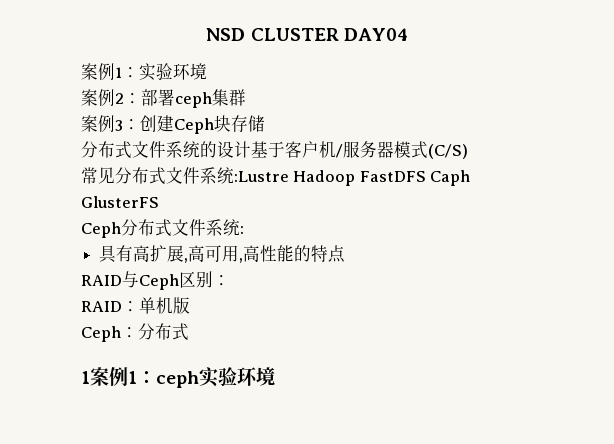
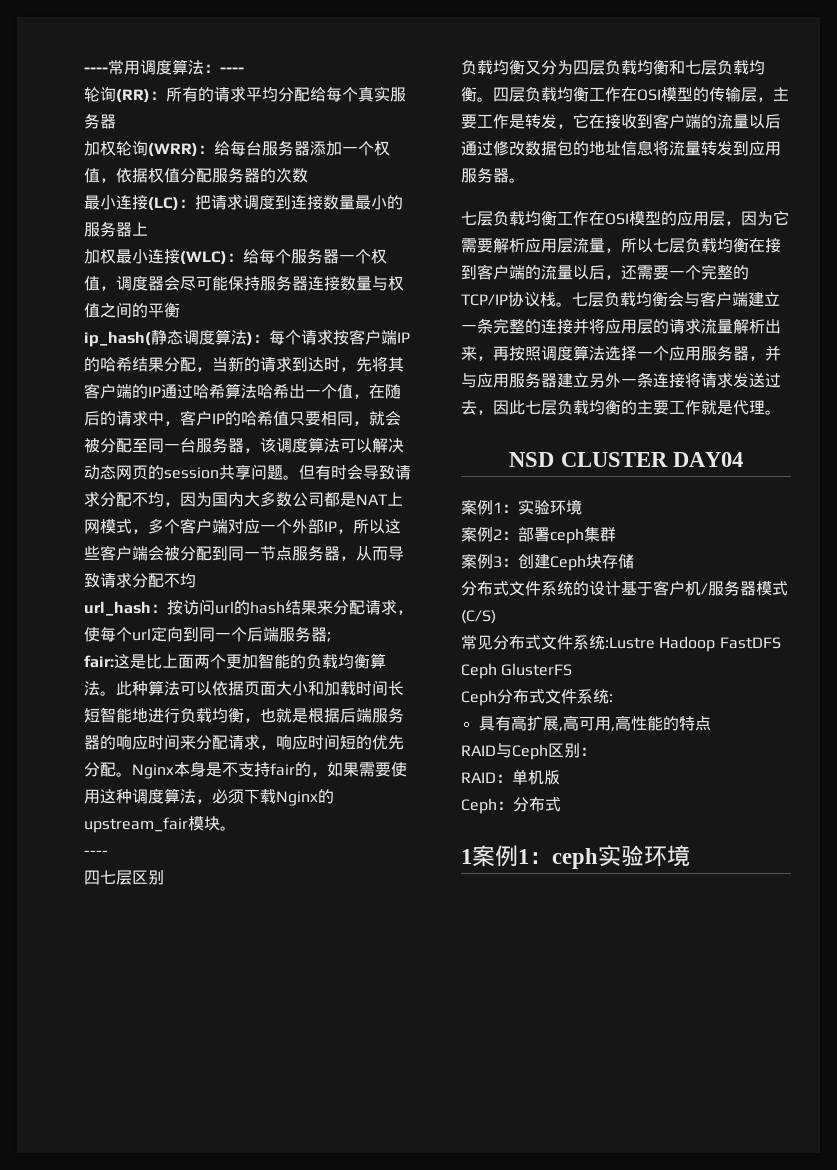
+ ----常用调度算法：----
+ 轮询(RR)：所有的请求平均分配给每个真实服务器
+ 加权轮询(WRR)：给每台服务器添加一个权值，依据权值分配服务器的次数
+ 最小连接(LC)：把请求调度到连接数量最小的服务器上
+ 加权最小连接(WLC)：给每个服务器一个权值，调度器会尽可能保持服务器连接数量与权值之间的平衡
+ ip_hash(静态调度算法)：每个请求按客户端IP的哈希结果分配，当新的请求到达时，先将其客户端的IP通过哈希算法哈希出一个值，在随后的请求中，客户IP的哈希值只要相同，就会被分配至同一台服务器，该调度算法可以解决动态网页的session共享问题。但有时会导致请求分配不均，因为国内大多数公司都是NAT上网模式，多个客户端对应一个外部IP，所以这些客户端会被分配到同一节点服务器，从而导致请求分配不均
+ url_hash：按访问url的hash结果来分配请求，使每个url定向到同一个后端服务器;
+ fair:这是比上面两个更加智能的负载均衡算法。此种算法可以依据页面大小和加载时间长短智能地进行负载均衡，也就是根据后端服务器的响应时间来分配请求，响应时间短的优先分配。Nginx本身是不支持fair的，如果需要使用这种调度算法，必须下载Nginx的upstream_fair模块。
+ ----
+ 四七层区别
+ 负载均衡又分为四层负载均衡和七层负载均衡。四层负载均衡工作在OSI模型的传输层，主要工作是转发，它在接收到客户端的流量以后通过修改数据包的地址信息将流量转发到应用服务器。
+ 七层负载均衡工作在OSI模型的应用层，因为它需要解析应用层流量，所以七层负载均衡在接到客户端的流量以后，还需要一个完整的TCP/IP协议栈。七层负载均衡会与客户端建立一条完整的连接并将应用层的请求流量解析出来，再按照调度算法选择一个应用服务器，并与应用服务器建立另外一条连接将请求发送过去，因此七层负载均衡的主要工作就是代理。
- 常见分布式文件系统:Lustre Hadoop FastDFS Caph GlusterFS
+ 常见分布式文件系统:Lustre Hadoop FastDFS Ceph GlusterFS

